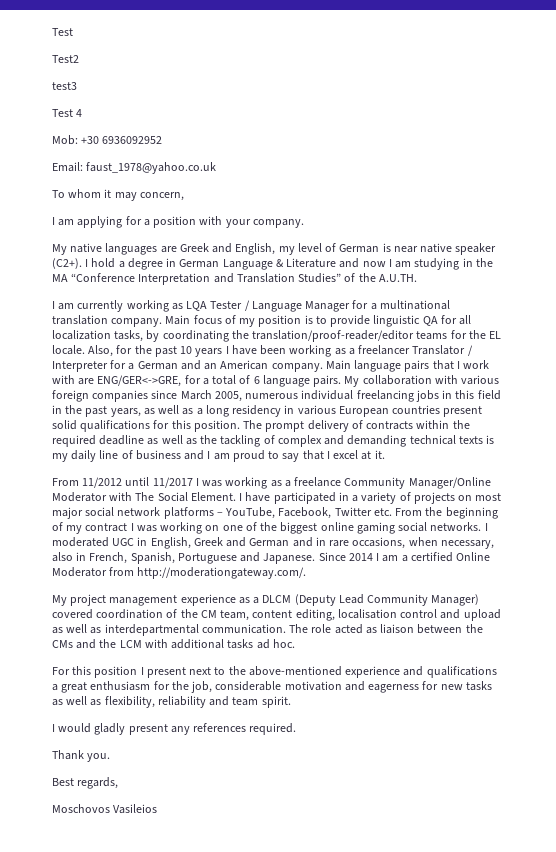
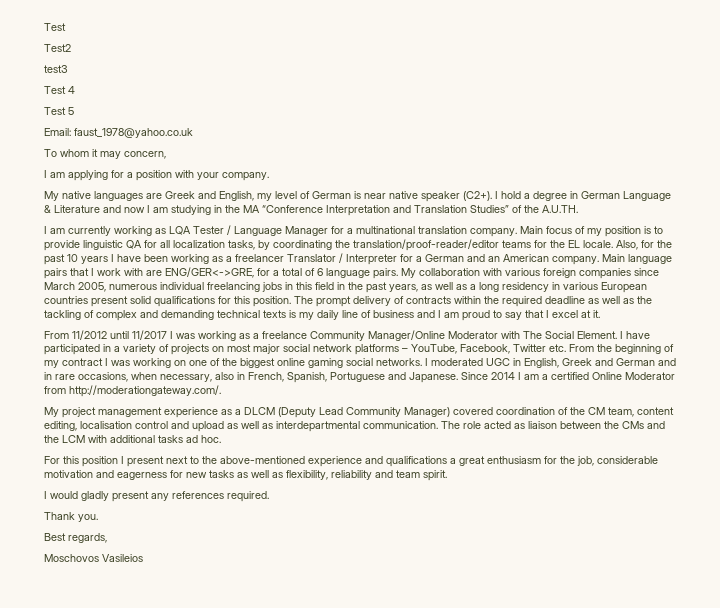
- Mob: +30 6936092952
+ Test 5

